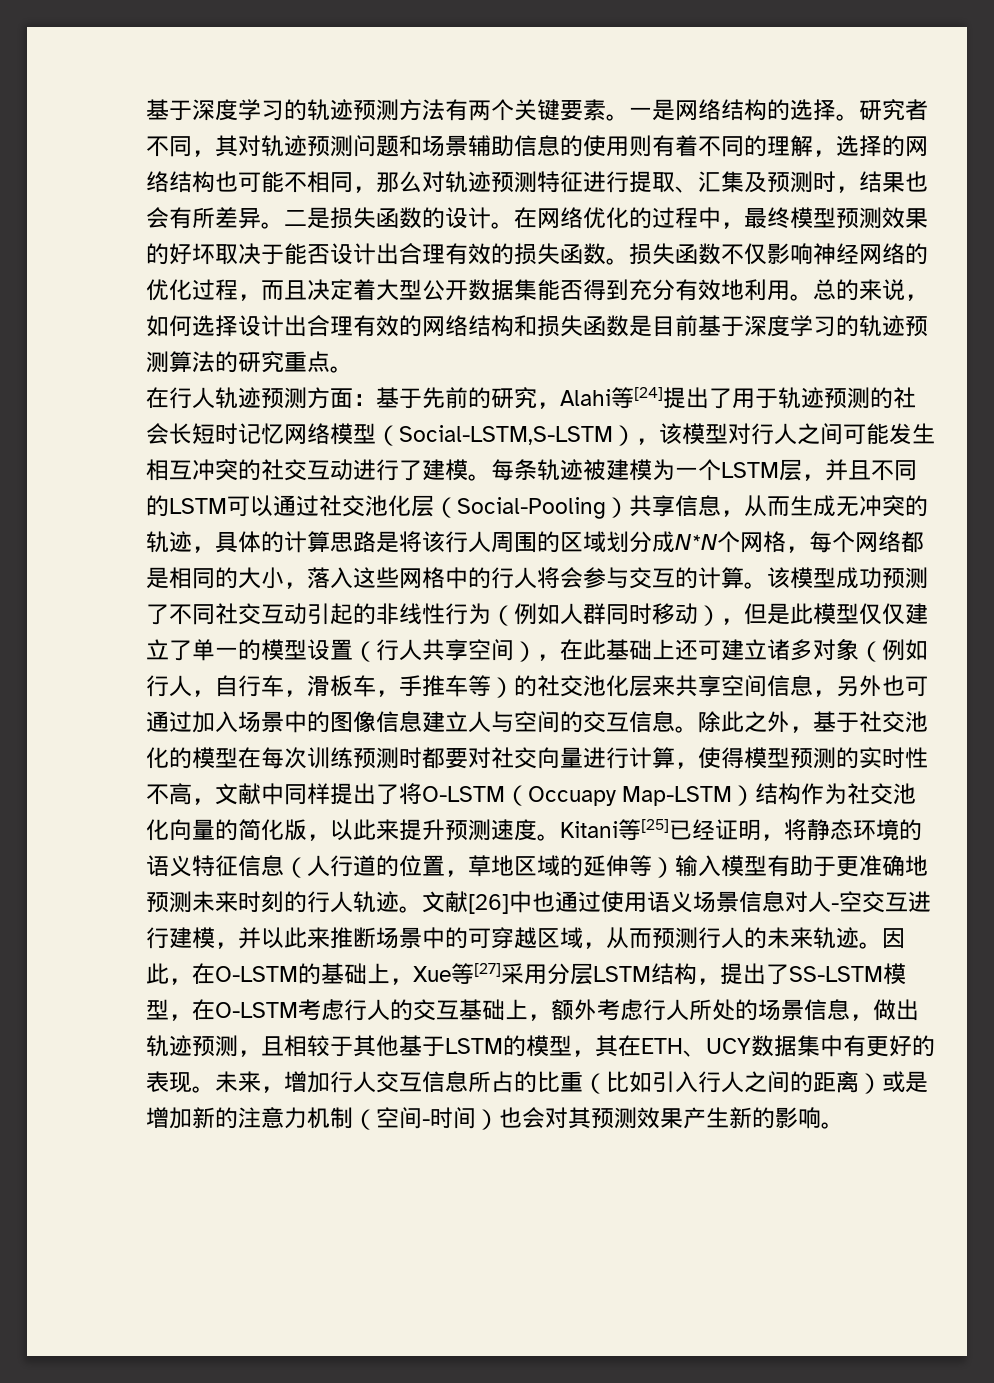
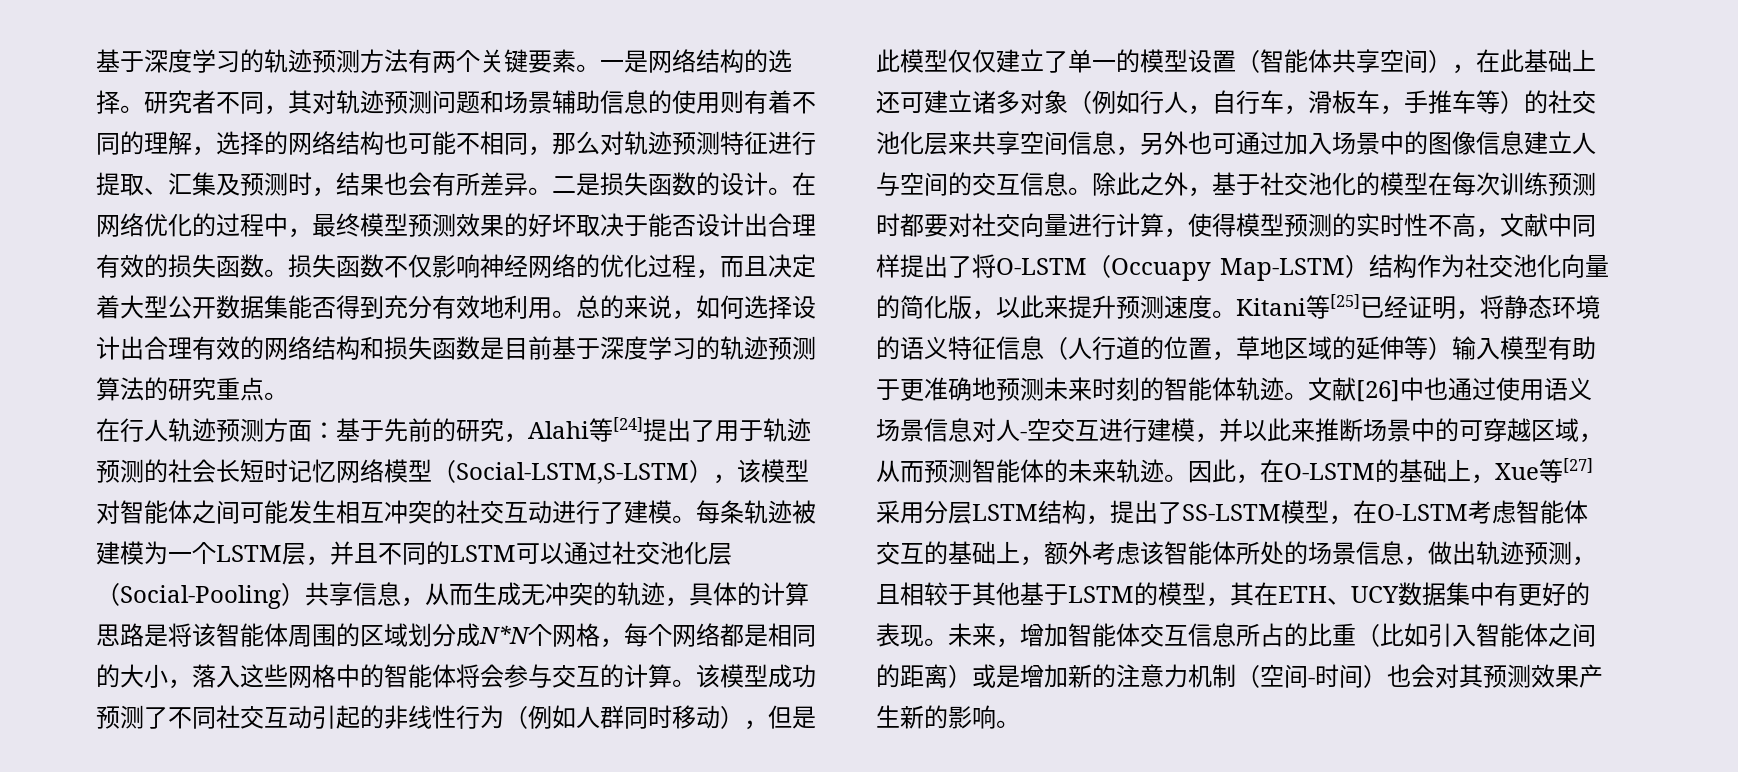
- 在行人轨迹预测方面：基于先前的研究，Alahi等[24]提出了用于轨迹预测的社会长短时记忆网络模型（Social-LSTM,S-LSTM），该模型对行人之间可能发生相互冲突的社交互动进行了建模。
+ 在行人轨迹预测方面：基于先前的研究，Alahi等[24]提出了用于轨迹预测的社会长短时记忆网络模型（Social-LSTM,S-LSTM），该模型对智能体之间可能发生相互冲突的社交互动进行了建模。
- 每条轨迹被建模为一个LSTM层，并且不同的LSTM可以通过社交池化层（Social-Pooling）共享信息，从而生成无冲突的轨迹，具体的计算思路是将该行人周围的区域划分成N*N个网格，每个网络都是相同的大小，落入这些网格中的行人将会参与交互的计算。
+ 每条轨迹被建模为一个LSTM层，并且不同的LSTM可以通过社交池化层（Social-Pooling）共享信息，从而生成无冲突的轨迹，具体的计算思路是将该智能体周围的区域划分成N*N个网格，每个网络都是相同的大小，落入这些网格中的智能体将会参与交互的计算。
- 该模型成功预测了不同社交互动引起的非线性行为（例如人群同时移动），但是此模型仅仅建立了单一的模型设置（行人共享空间），在此基础上还可建立诸多对象（例如行人，自行车，滑板车，手推车等）的社交池化层来共享空间信息，另外也可通过加入场景中的图像信息建立人与空间的交互信息。
+ 该模型成功预测了不同社交互动引起的非线性行为（例如人群同时移动），但是此模型仅仅建立了单一的模型设置（智能体共享空间），在此基础上还可建立诸多对象（例如行人，自行车，滑板车，手推车等）的社交池化层来共享空间信息，另外也可通过加入场景中的图像信息建立人与空间的交互信息。
- Kitani等[25]已经证明，将静态环境的语义特征信息（人行道的位置，草地区域的延伸等）输入模型有助于更准确地预测未来时刻的行人轨迹。
+ Kitani等[25]已经证明，将静态环境的语义特征信息（人行道的位置，草地区域的延伸等）输入模型有助于更准确地预测未来时刻的智能体轨迹。
- 文献[26]中也通过使用语义场景信息对人-空交互进行建模，并以此来推断场景中的可穿越区域，从而预测行人的未来轨迹。
+ 文献[26]中也通过使用语义场景信息对人-空交互进行建模，并以此来推断场景中的可穿越区域，从而预测智能体的未来轨迹。
- 因此，在O-LSTM的基础上，Xue等[27]采用分层LSTM结构，提出了SS-LSTM模型，在O-LSTM考虑行人的交互基础上，额外考虑行人所处的场景信息，做出轨迹预测，且相较于其他基于LSTM的模型，其在ETH、UCY数据集中有更好的表现。
+ 因此，在O-LSTM的基础上，Xue等[27]采用分层LSTM结构，提出了SS-LSTM模型，在O-LSTM考虑智能体交互的基础上，额外考虑该智能体所处的场景信息，做出轨迹预测，且相较于其他基于LSTM的模型，其在ETH、UCY数据集中有更好的表现。
- 未来，增加行人交互信息所占的比重（比如引入行人之间的距离）或是增加新的注意力机制（空间-时间）也会对其预测效果产生新的影响。
+ 未来，增加智能体交互信息所占的比重（比如引入智能体之间的距离）或是增加新的注意力机制（空间-时间）也会对其预测效果产生新的影响。

